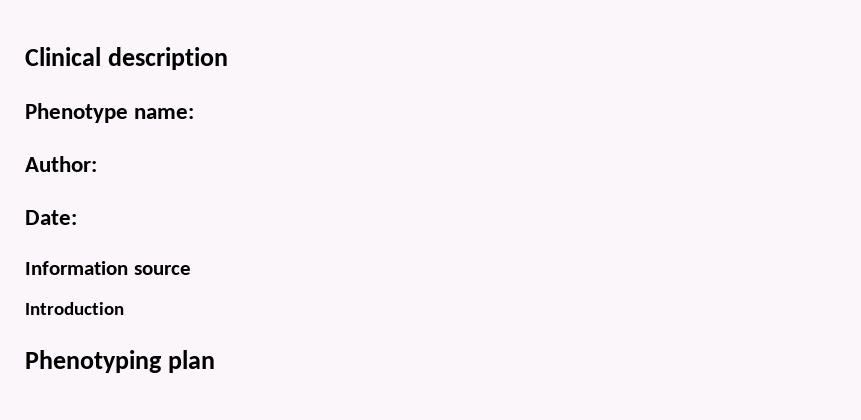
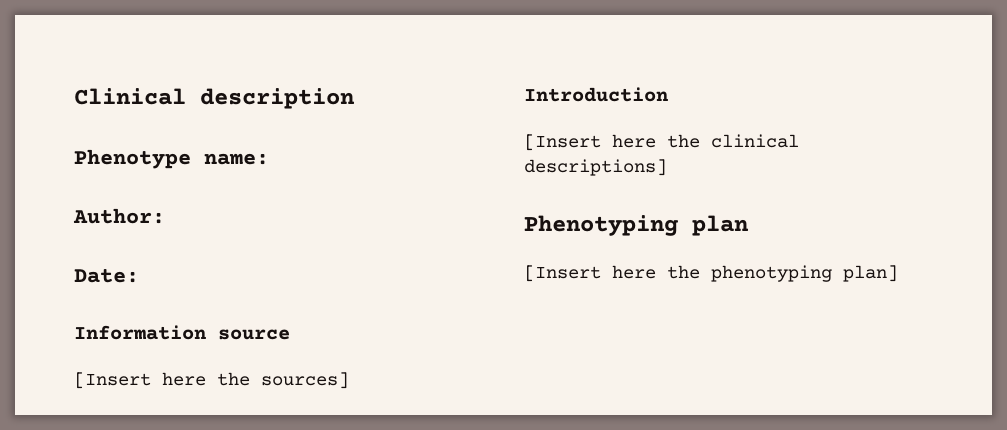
+ [Insert here the sources]
  Introduction
+ [Insert here the clinical descriptions]
  Phenotyping plan
+ [Insert here the phenotyping plan]

